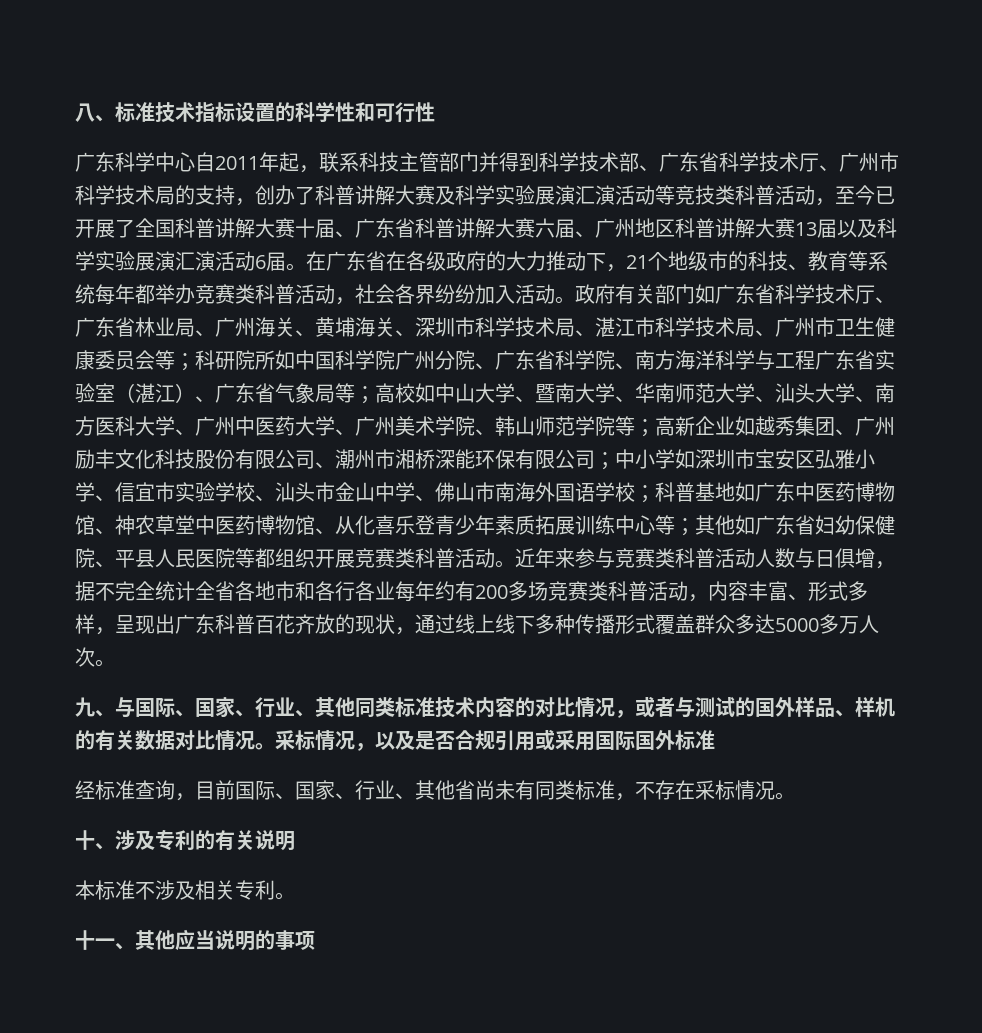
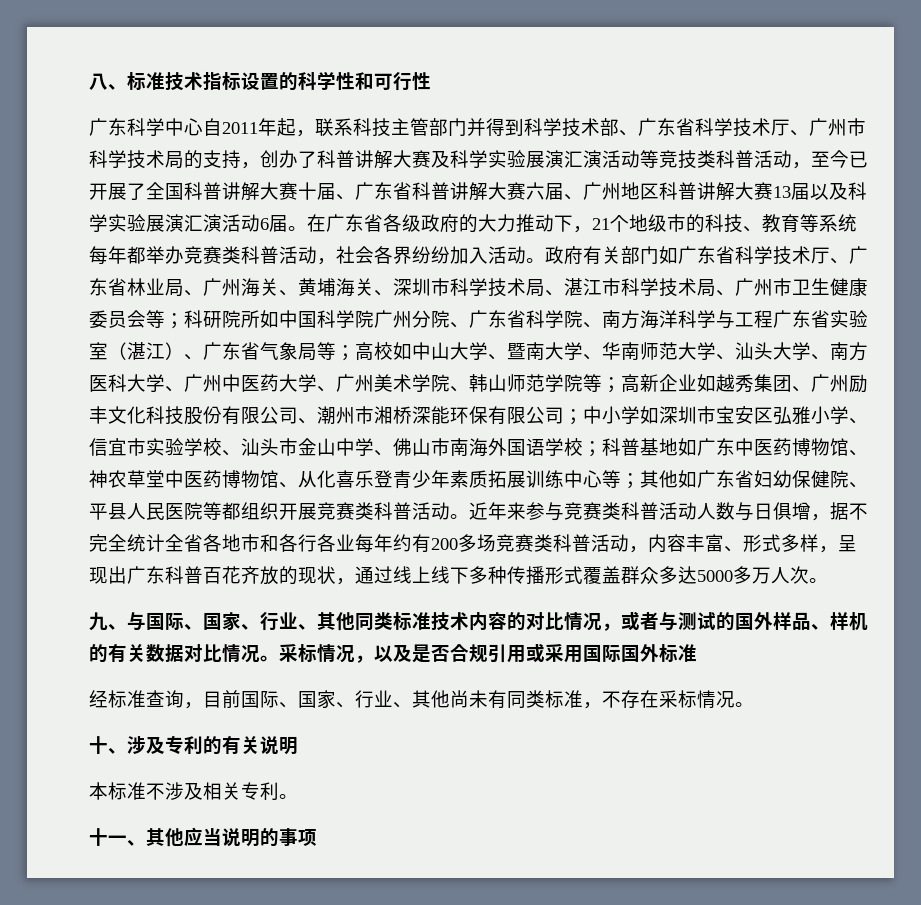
- 在广东省在各级政府的大力推动下，21个地级市的科技、教育等系统每年都举办竞赛类科普活动，社会各界纷纷加入活动。
+ 在广东省各级政府的大力推动下，21个地级市的科技、教育等系统每年都举办竞赛类科普活动，社会各界纷纷加入活动。
- 经标准查询，目前国际、国家、行业、其他省尚未有同类标准，不存在采标情况。
+ 经标准查询，目前国际、国家、行业、其他尚未有同类标准，不存在采标情况。

